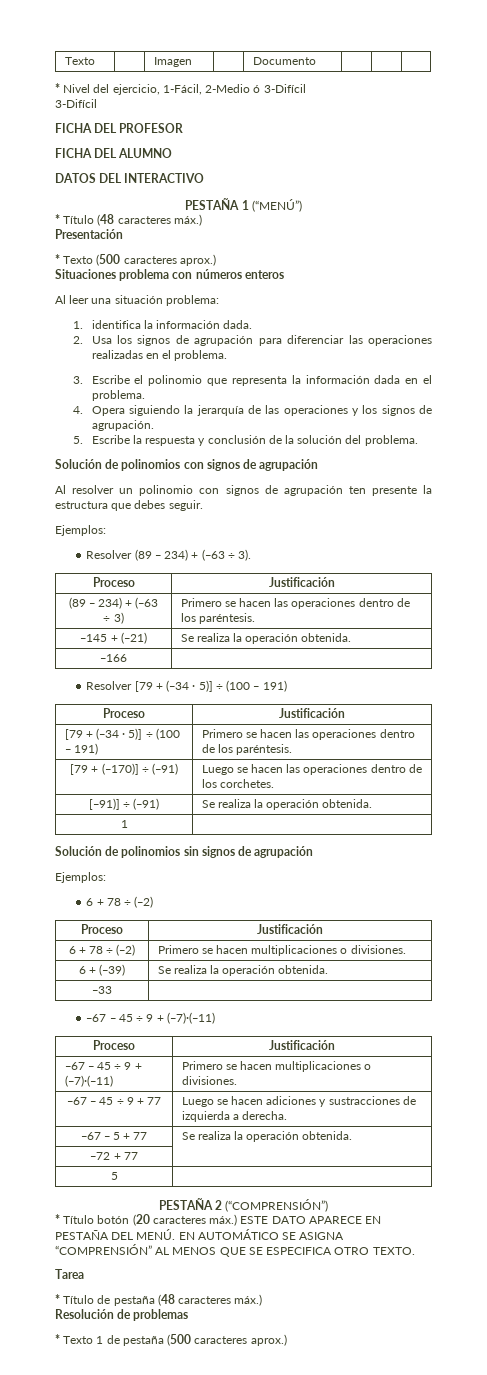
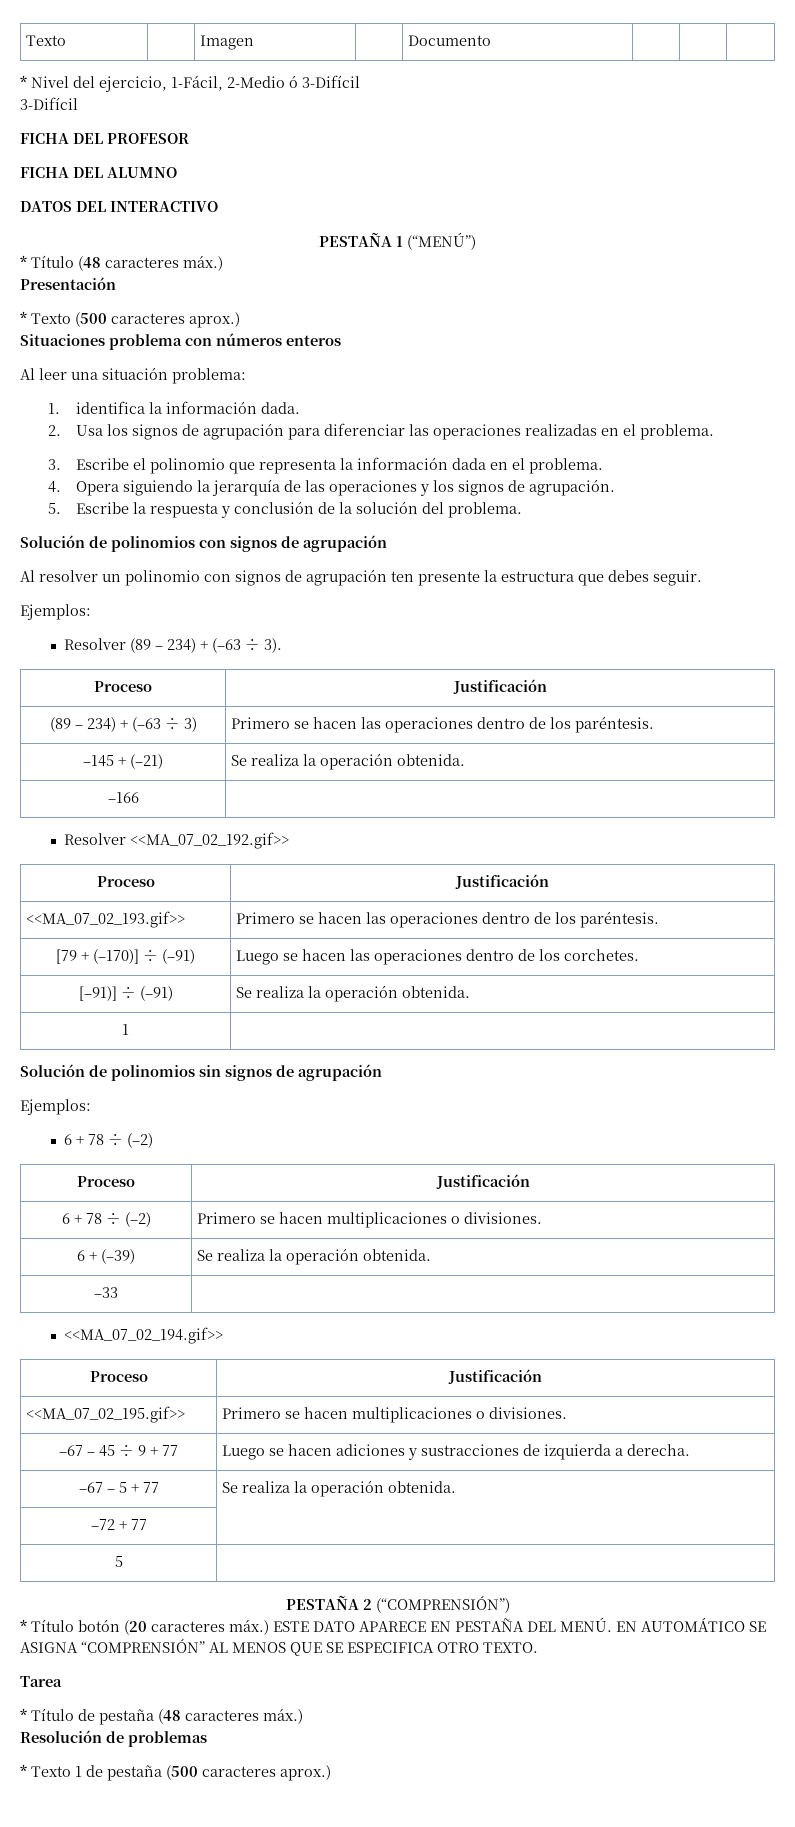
- Resolver [79 + (‒34 · 5)] ÷ (100 ‒ 191)
+ Resolver <<MA_07_02_192.gif>>
  Proceso | Justificación
- [79 + (‒34 · 5)] ÷ (100 ‒ 191) | Primero se hacen las operaciones dentro de los paréntesis.
+ <<MA_07_02_193.gif>> | Primero se hacen las operaciones dentro de los paréntesis.
  ‒33 |
- ‒67 ‒ 45 ÷ 9 + (‒7)·(‒11)
+ <<MA_07_02_194.gif>>
  Proceso | Justificación
- ‒67 ‒ 45 ÷ 9 + (‒7)·(‒11) | Primero se hacen multiplicaciones o divisiones.
+ <<MA_07_02_195.gif>> | Primero se hacen multiplicaciones o divisiones.

